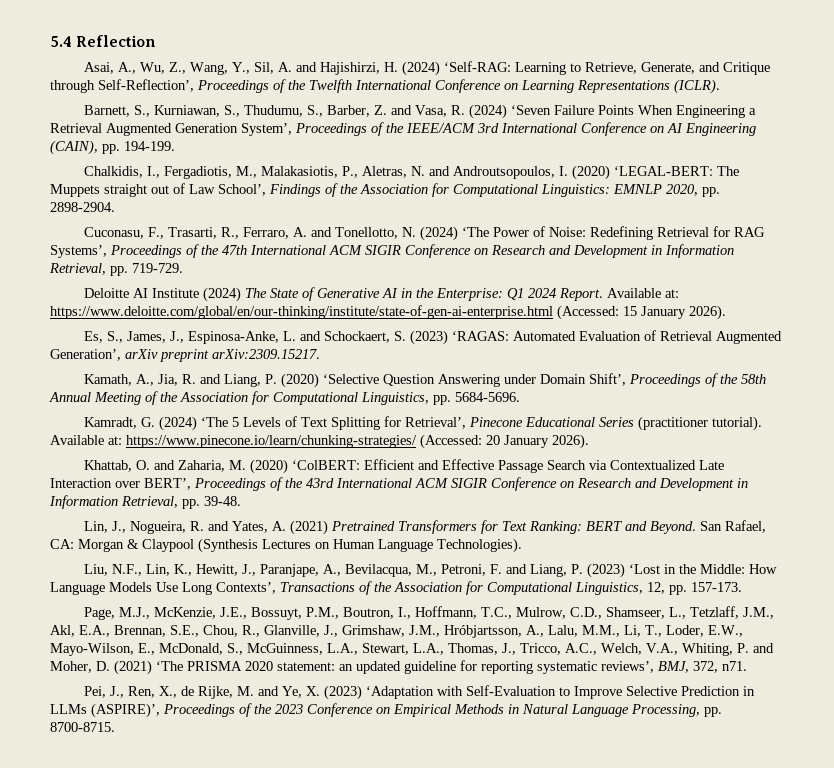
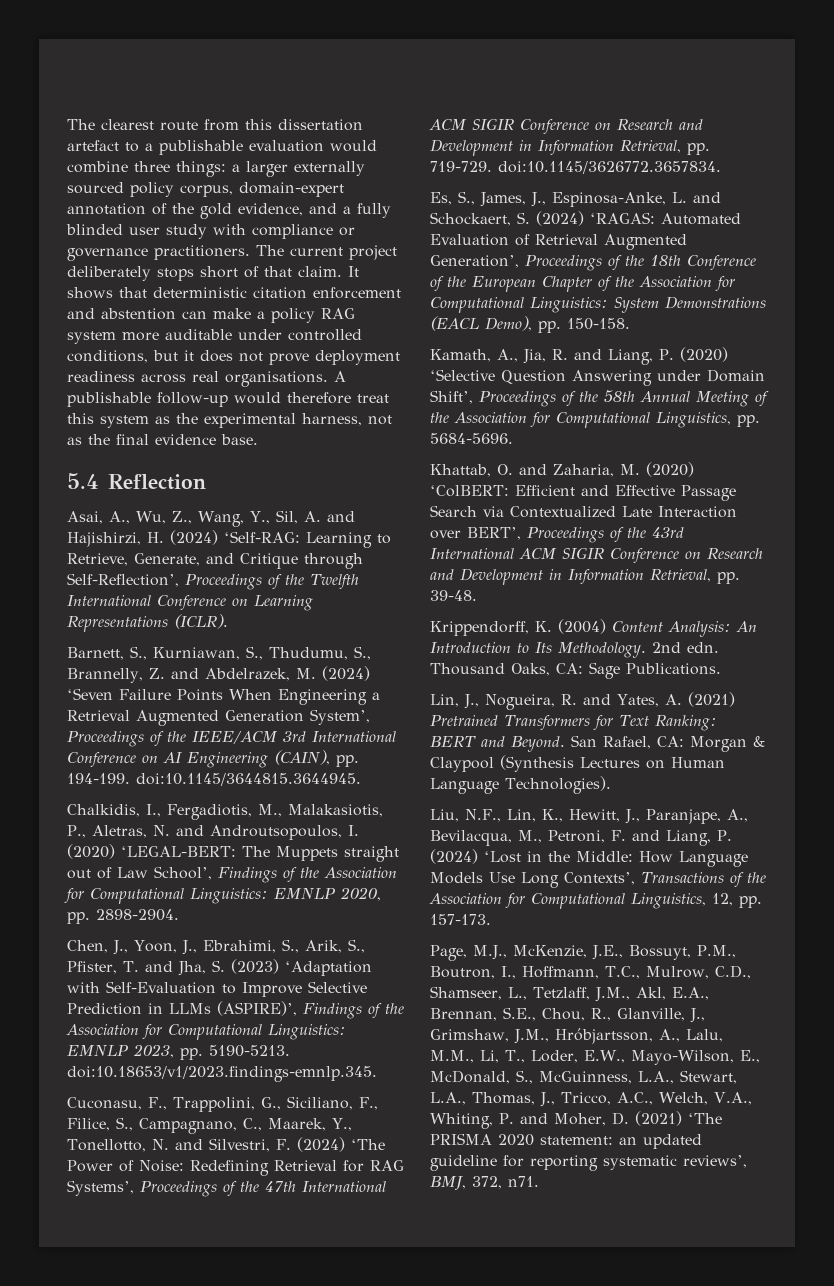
+ The clearest route from this dissertation artefact to a publishable evaluation would combine three things: a larger externally sourced policy corpus, domain-expert annotation of the gold evidence, and a fully blinded user study with compliance or governance practitioners. The current project deliberately stops short of that claim. It shows that deterministic citation enforcement and abstention can make a policy RAG system more auditable under controlled conditions, but it does not prove deployment readiness across real organisations. A publishable follow-up would therefore treat this system as the experimental harness, not as the final evidence base.
- Barnett, S., Kurniawan, S., Thudumu, S., Barber, Z. and Vasa, R. (2024) ‘Seven Failure Points When Engineering a Retrieval Augmented Generation System’, Proceedings of the IEEE/ACM 3rd International Conference on AI Engineering (CAIN), pp. 194-199.
+ Barnett, S., Kurniawan, S., Thudumu, S., Brannelly, Z. and Abdelrazek, M. (2024) ‘Seven Failure Points When Engineering a Retrieval Augmented Generation System’, Proceedings of the IEEE/ACM 3rd International Conference on AI Engineering (CAIN), pp. 194-199. doi:10.1145/3644815.3644945.
- Cuconasu, F., Trasarti, R., Ferraro, A. and Tonellotto, N. (2024) ‘The Power of Noise: Redefining Retrieval for RAG Systems’, Proceedings of the 47th International ACM SIGIR Conference on Research and Development in Information Retrieval, pp. 719-729.
- Deloitte AI Institute (2024) The State of Generative AI in the Enterprise: Q1 2024 Report. Available at: https://www.deloitte.com/global/en/our-thinking/institute/state-of-gen-ai-enterprise.html (Accessed: 15 January 2026).
+ Chen, J., Yoon, J., Ebrahimi, S., Arik, S., Pfister, T. and Jha, S. (2023) ‘Adaptation with Self-Evaluation to Improve Selective Prediction in LLMs (ASPIRE)’, Findings of the Association for Computational Linguistics: EMNLP 2023, pp. 5190-5213. doi:10.18653/v1/2023.findings-emnlp.345.
+ Cuconasu, F., Trappolini, G., Siciliano, F., Filice, S., Campagnano, C., Maarek, Y., Tonellotto, N. and Silvestri, F. (2024) ‘The Power of Noise: Redefining Retrieval for RAG Systems’, Proceedings of the 47th International ACM SIGIR Conference on Research and Development in Information Retrieval, pp. 719-729. doi:10.1145/3626772.3657834.
- Es, S., James, J., Espinosa-Anke, L. and Schockaert, S. (2023) ‘RAGAS: Automated Evaluation of Retrieval Augmented Generation’, arXiv preprint arXiv:2309.15217.
+ Es, S., James, J., Espinosa-Anke, L. and Schockaert, S. (2024) ‘RAGAS: Automated Evaluation of Retrieval Augmented Generation’, Proceedings of the 18th Conference of the European Chapter of the Association for Computational Linguistics: System Demonstrations (EACL Demo), pp. 150-158.
- Kamradt, G. (2024) ‘The 5 Levels of Text Splitting for Retrieval’, Pinecone Educational Series (practitioner tutorial). Available at: https://www.pinecone.io/learn/chunking-strategies/ (Accessed: 20 January 2026).
+ Krippendorff, K. (2004) Content Analysis: An Introduction to Its Methodology. 2nd edn. Thousand Oaks, CA: Sage Publications.
- Liu, N.F., Lin, K., Hewitt, J., Paranjape, A., Bevilacqua, M., Petroni, F. and Liang, P. (2023) ‘Lost in the Middle: How Language Models Use Long Contexts’, Transactions of the Association for Computational Linguistics, 12, pp. 157-173.
+ Liu, N.F., Lin, K., Hewitt, J., Paranjape, A., Bevilacqua, M., Petroni, F. and Liang, P. (2024) ‘Lost in the Middle: How Language Models Use Long Contexts’, Transactions of the Association for Computational Linguistics, 12, pp. 157-173.
- Pei, J., Ren, X., de Rijke, M. and Ye, X. (2023) ‘Adaptation with Self-Evaluation to Improve Selective Prediction in LLMs (ASPIRE)’, Proceedings of the 2023 Conference on Empirical Methods in Natural Language Processing, pp. 8700-8715.

